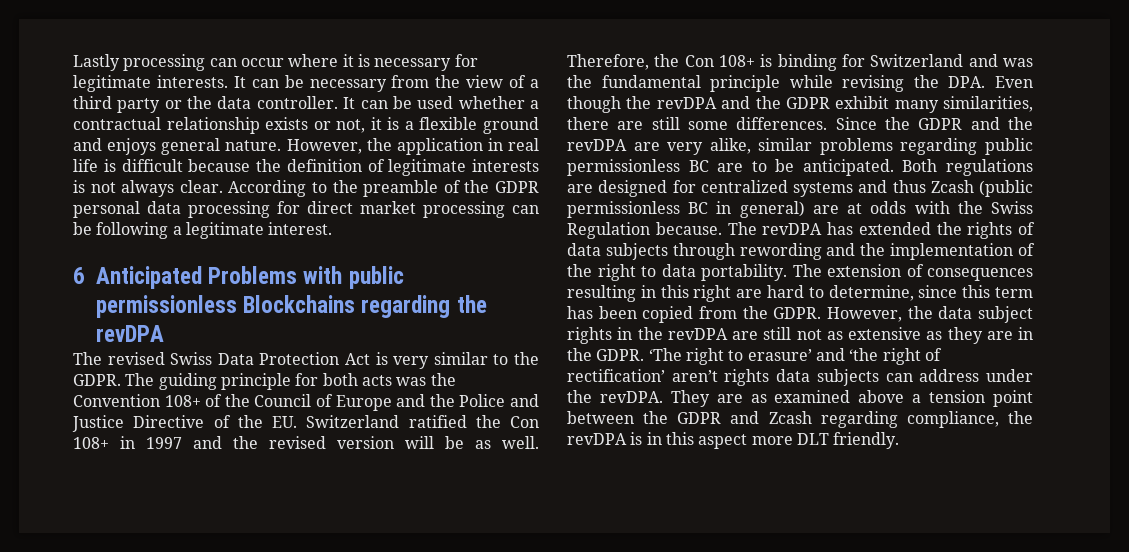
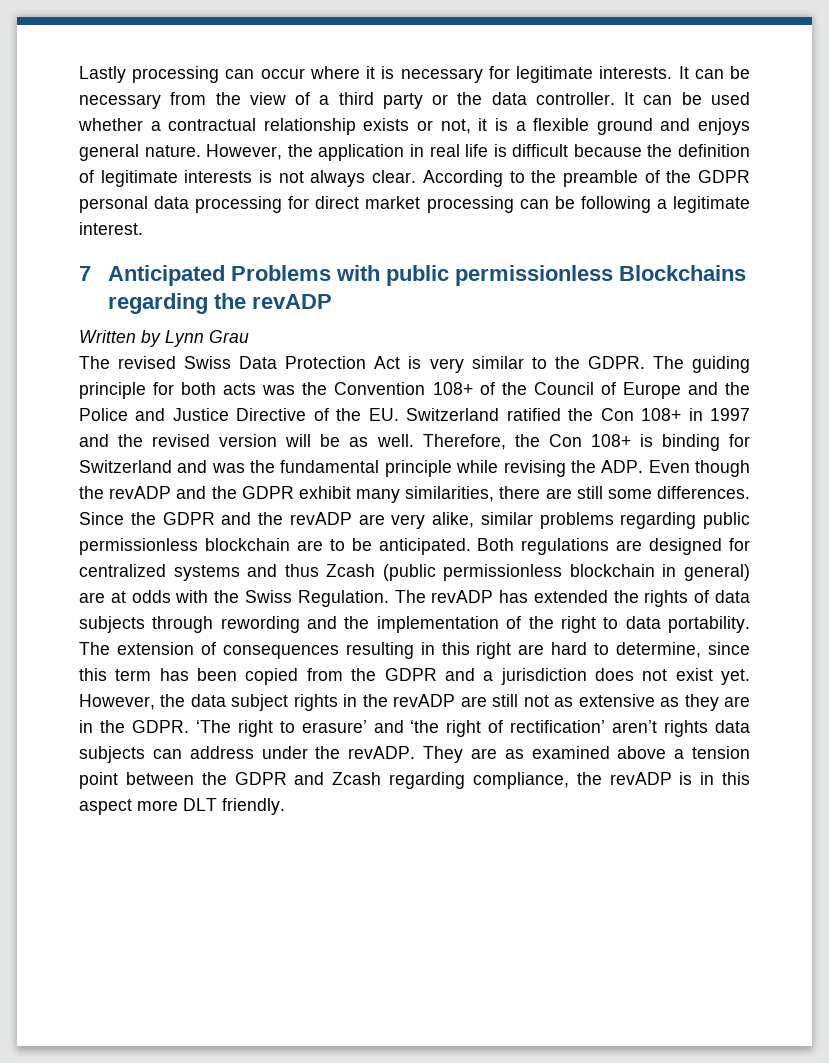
- 6 Anticipated Problems with public permissionless Blockchains regarding the revDPA
+ 7 Anticipated Problems with public permissionless Blockchains regarding the revADP
+ Written by Lynn Grau
- Therefore, the Con 108+ is binding for Switzerland and was the fundamental principle while revising the DPA. Even though the revDPA and the GDPR exhibit many similarities, there are still some differences.
+ Therefore, the Con 108+ is binding for Switzerland and was the fundamental principle while revising the ADP. Even though the revADP and the GDPR exhibit many similarities, there are still some differences.
- Since the GDPR and the revDPA are very alike, similar problems regarding public permissionless BC are to be anticipated.
+ Since the GDPR and the revADP are very alike, similar problems regarding public permissionless blockchain are to be anticipated.
- Both regulations are designed for centralized systems and thus Zcash (public permissionless BC in general) are at odds with the Swiss Regulation because. The revDPA has extended the rights of data subjects through rewording and the implementation of the right to data portability.
+ Both regulations are designed for centralized systems and thus Zcash (public permissionless blockchain in general) are at odds with the Swiss Regulation. The revADP has extended the rights of data subjects through rewording and the implementation of the right to data portability.
- The extension of consequences resulting in this right are hard to determine, since this term has been copied from the GDPR.
+ The extension of consequences resulting in this right are hard to determine, since this term has been copied from the GDPR and a jurisdiction does not exist yet.
- However, the data subject rights in the revDPA are still not as extensive as they are in the GDPR.
+ However, the data subject rights in the revADP are still not as extensive as they are in the GDPR.
- ‘The right to erasure’ and ‘the right of rectification’ aren’t rights data subjects can address under the revDPA.
+ ‘The right to erasure’ and ‘the right of rectification’ aren’t rights data subjects can address under the revADP.
- They are as examined above a tension point between the GDPR and Zcash regarding compliance, the revDPA is in this aspect more DLT friendly.
+ They are as examined above a tension point between the GDPR and Zcash regarding compliance, the revADP is in this aspect more DLT friendly.

